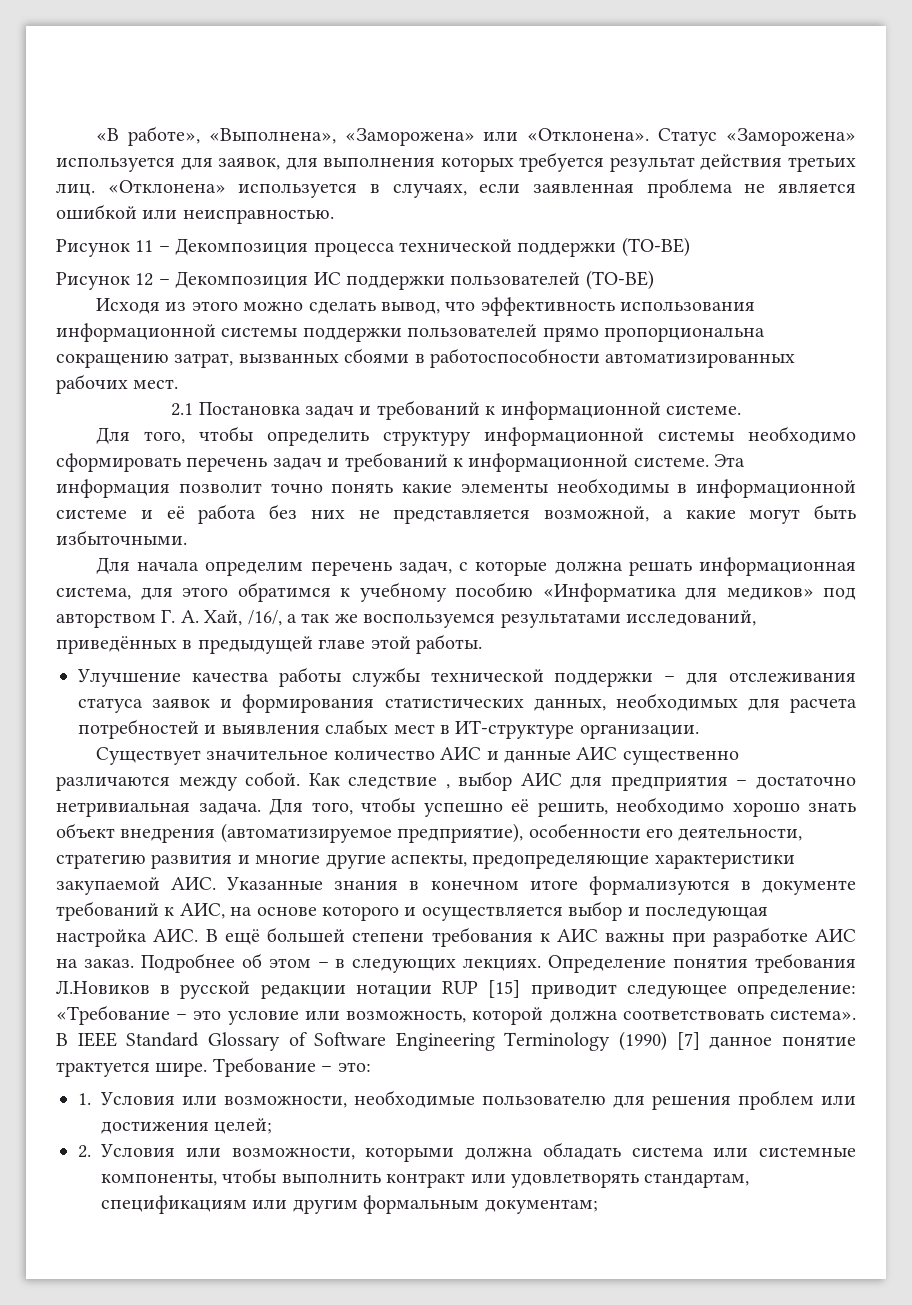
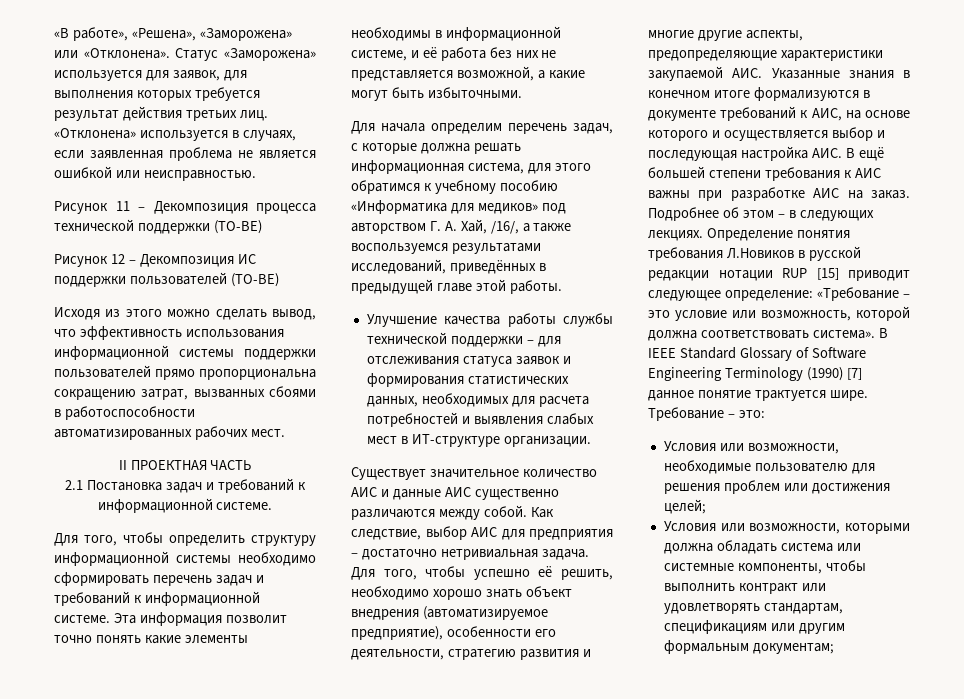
- «В работе», «Выполнена», «Заморожена» или «Отклонена».
+ «В работе», «Решена», «Заморожена» или «Отклонена».
+ II ПРОЕКТНАЯ ЧАСТЬ
- Эта информация позволит точно понять какие элементы необходимы в информационной системе и её работа без них не представляется возможной, а какие могут быть избыточными.
+ Эта информация позволит точно понять какие элементы необходимы в информационной системе, и её работа без них не представляется возможной, а какие могут быть избыточными.
- Для начала определим перечень задач, с которые должна решать информационная система, для этого обратимся к учебному пособию «Информатика для медиков» под авторством Г. А. Хай, /16/, а так же воспользуемся результатами исследований, приведённых в предыдущей главе этой работы.
+ Для начала определим перечень задач, с которые должна решать информационная система, для этого обратимся к учебному пособию «Информатика для медиков» под авторством Г. А. Хай, /16/, а также воспользуемся результатами исследований, приведённых в предыдущей главе этой работы.
- Как следствие , выбор АИС для предприятия – достаточно нетривиальная задача.
+ Как следствие, выбор АИС для предприятия – достаточно нетривиальная задача.
- 1. Условия или возможности, необходимые пользователю для решения проблем или достижения целей;
+ Условия или возможности, необходимые пользователю для решения проблем или достижения целей;
- 2. Условия или возможности, которыми должна обладать система или системные компоненты, чтобы выполнить контракт или удовлетворять стандартам, спецификациям или другим формальным документам;
+ Условия или возможности, которыми должна обладать система или системные компоненты, чтобы выполнить контракт или удовлетворять стандартам, спецификациям или другим формальным документам;

